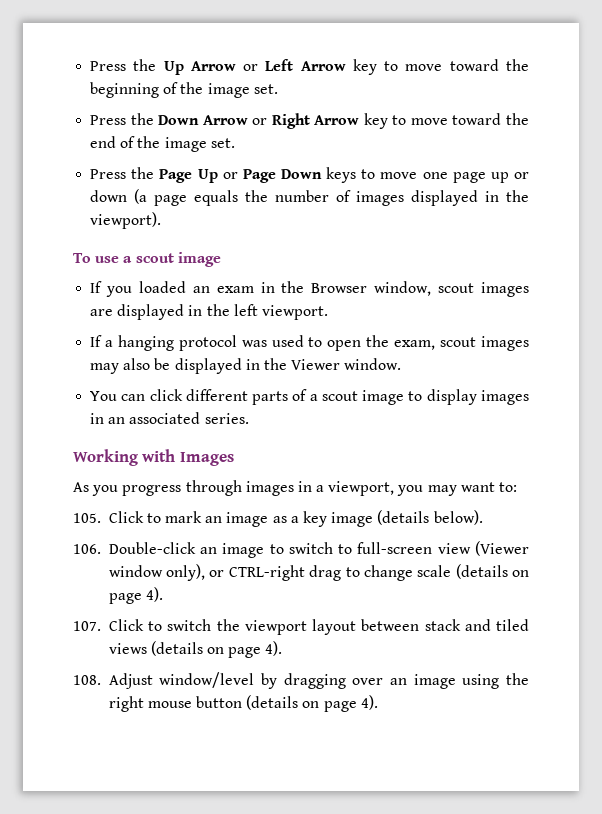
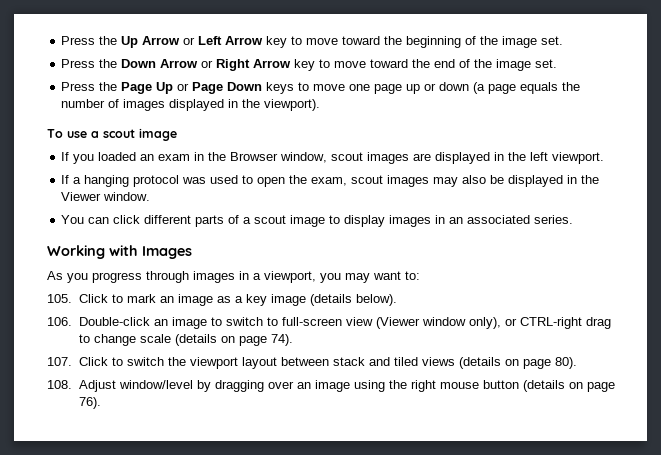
- 106. Double-click an image to switch to full-screen view (Viewer window only), or CTRL-right drag to change scale (details on page 4).
+ 106. Double-click an image to switch to full-screen view (Viewer window only), or CTRL-right drag to change scale (details on page 74).
- 107. Click to switch the viewport layout between stack and tiled views (details on page 4).
+ 107. Click to switch the viewport layout between stack and tiled views (details on page 80).
- 108. Adjust window/level by dragging over an image using the right mouse button (details on page 4).
+ 108. Adjust window/level by dragging over an image using the right mouse button (details on page 76).

